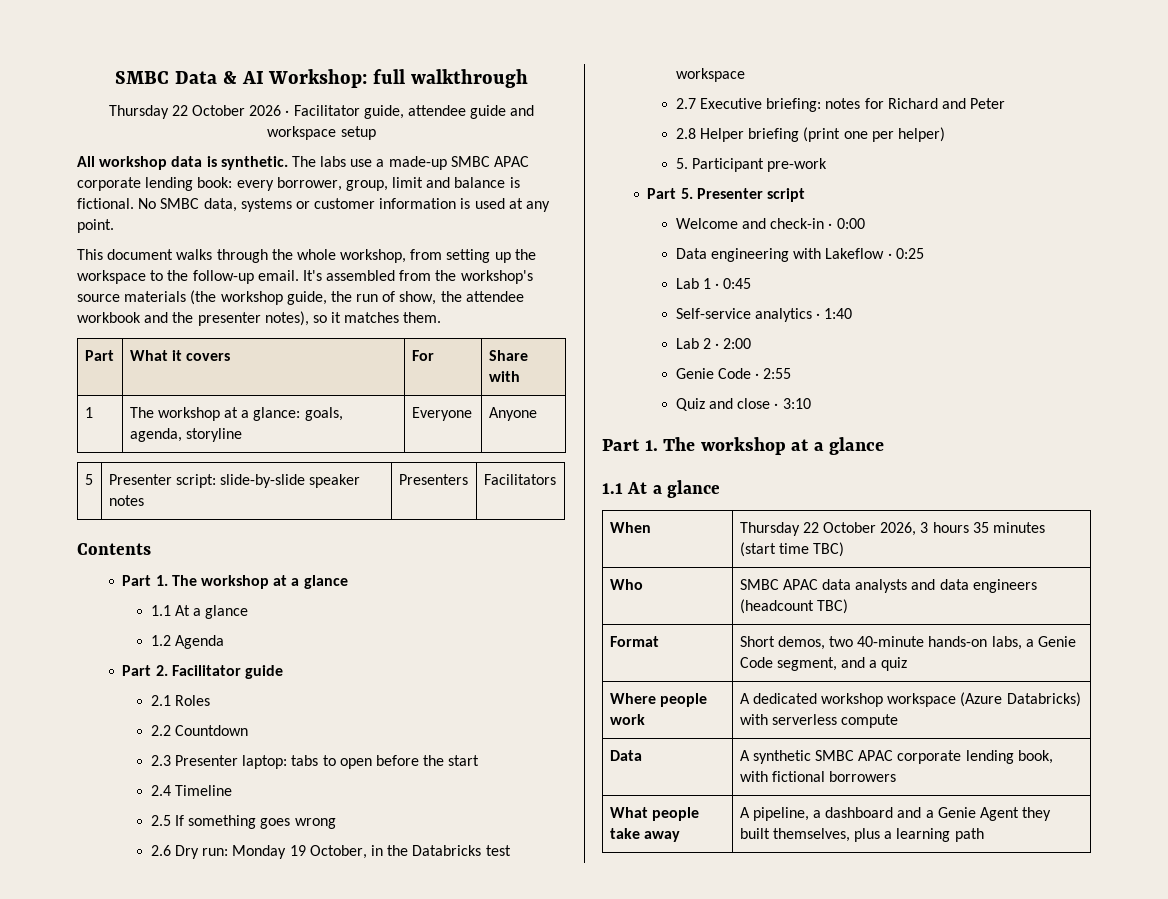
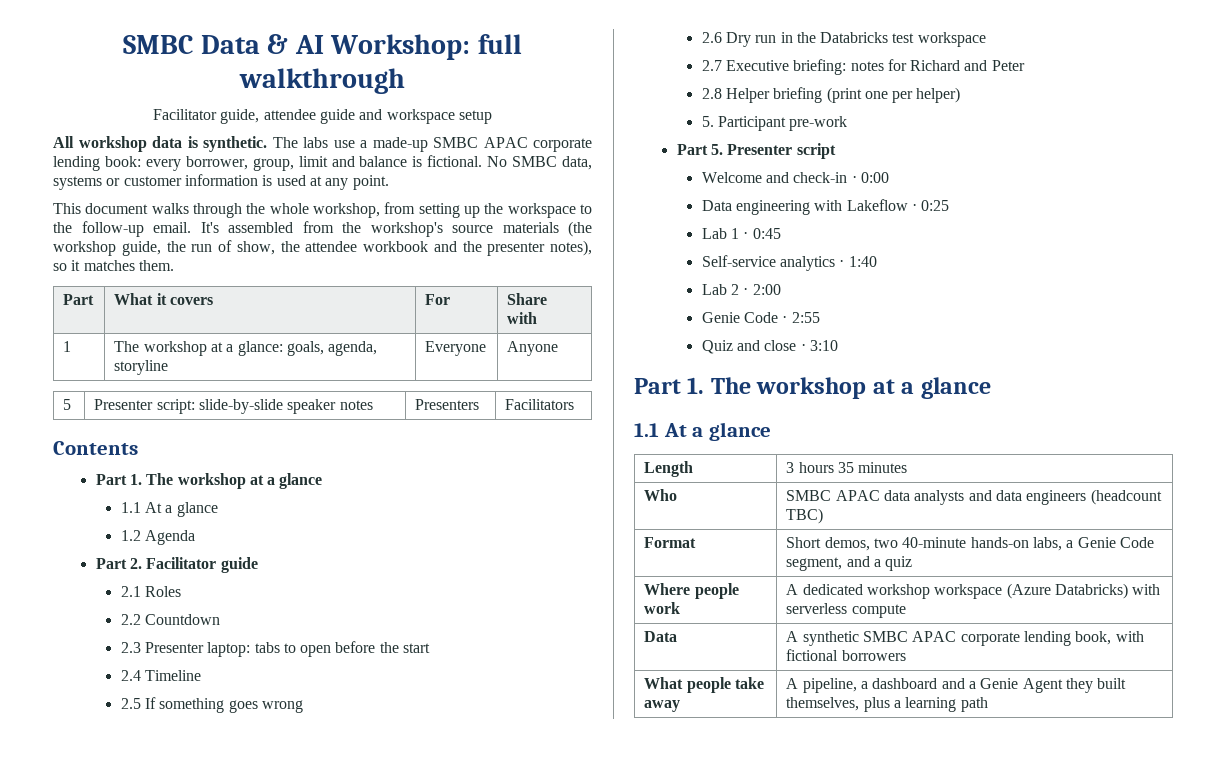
- Thursday 22 October 2026 · Facilitator guide, attendee guide and workspace setup
+ Facilitator guide, attendee guide and workspace setup
- 2.6 Dry run: Monday 19 October, in the Databricks test workspace
+ 2.6 Dry run in the Databricks test workspace
- When | Thursday 22 October 2026, 3 hours 35 minutes (start time TBC)
+ Length | 3 hours 35 minutes

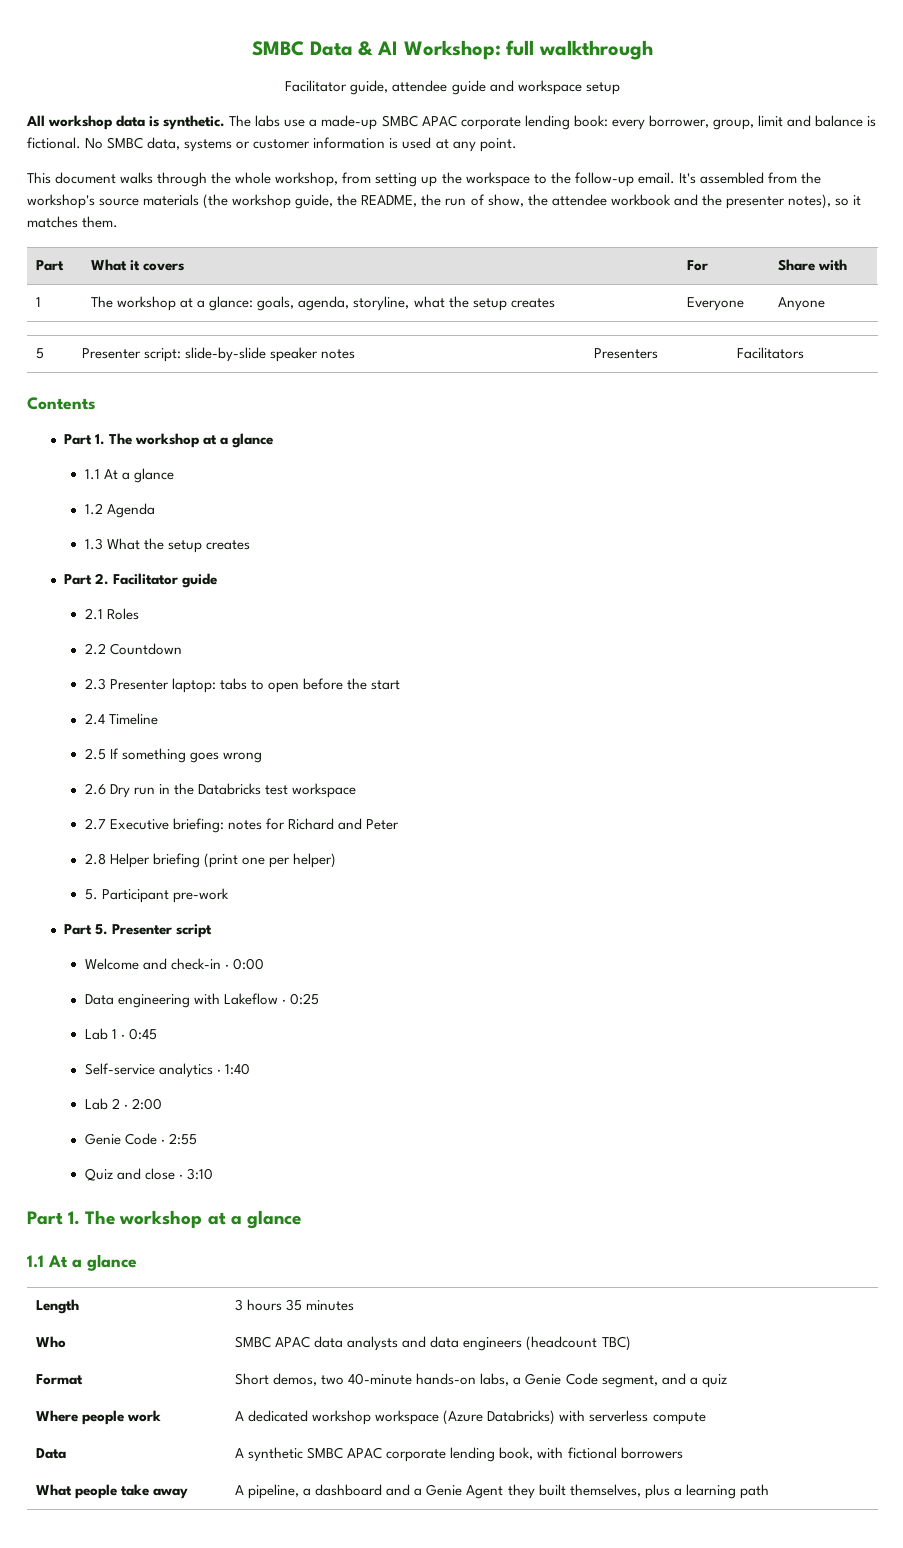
- It's assembled from the workshop's source materials (the workshop guide, the run of show, the attendee workbook and the presenter notes), so it matches them.
+ It's assembled from the workshop's source materials (the workshop guide, the README, the run of show, the attendee workbook and the presenter notes), so it matches them.
- 1 | The workshop at a glance: goals, agenda, storyline | Everyone | Anyone
+ 1 | The workshop at a glance: goals, agenda, storyline, what the setup creates | Everyone | Anyone
+ 1.3 What the setup creates

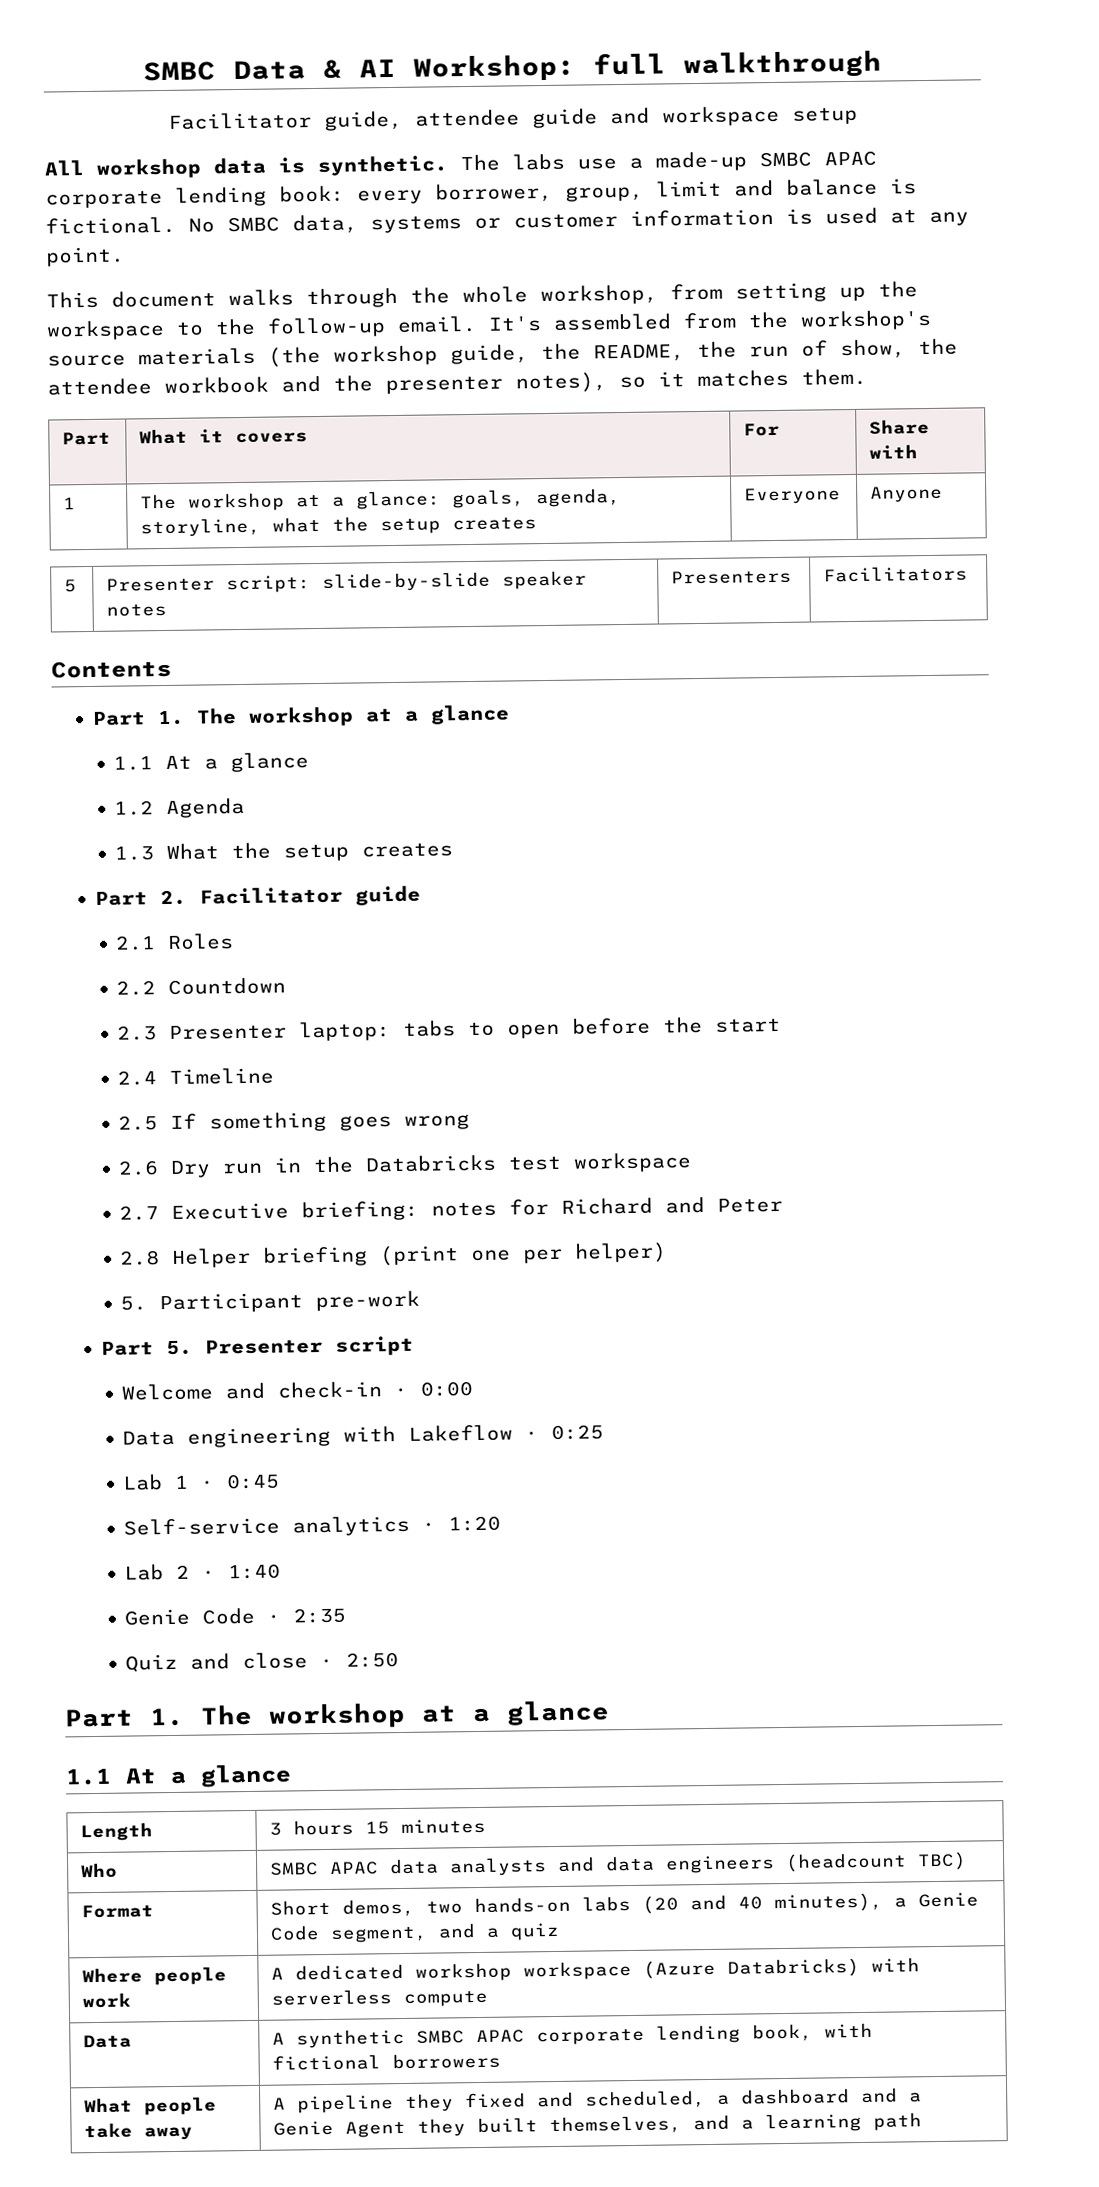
- Self-service analytics · 1:40
+ Self-service analytics · 1:20
- Lab 2 · 2:00
+ Lab 2 · 1:40
- Genie Code · 2:55
+ Genie Code · 2:35
- Quiz and close · 3:10
+ Quiz and close · 2:50
- Length | 3 hours 35 minutes
+ Length | 3 hours 15 minutes
- Format | Short demos, two 40-minute hands-on labs, a Genie Code segment, and a quiz
+ Format | Short demos, two hands-on labs (20 and 40 minutes), a Genie Code segment, and a quiz
- What people take away | A pipeline, a dashboard and a Genie Agent they built themselves, plus a learning path
+ What people take away | A pipeline they fixed and scheduled, a dashboard and a Genie Agent they built themselves, and a learning path

